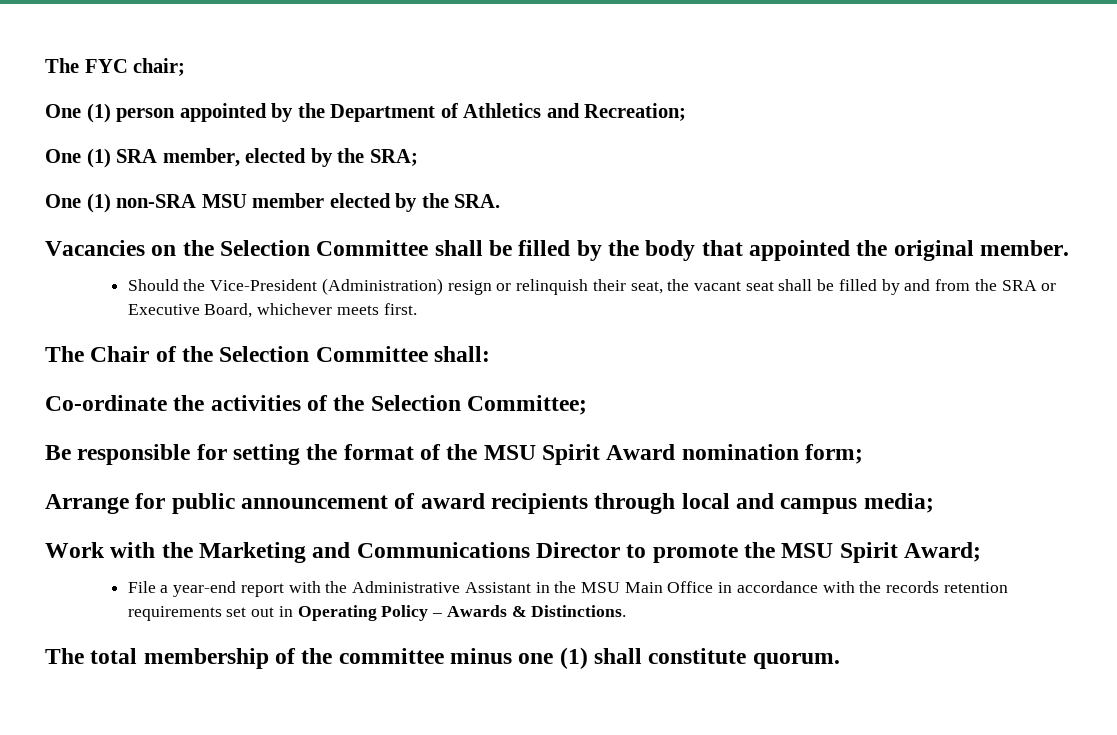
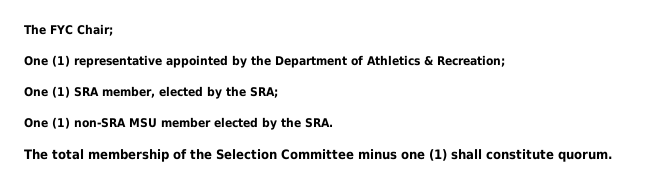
- The FYC chair;
- One (1) person appointed by the Department of Athletics and Recreation;
+ The FYC Chair;
+ One (1) representative appointed by the Department of Athletics & Recreation;
- Vacancies on the Selection Committee shall be filled by the body that appointed the original member.
- Should the Vice-President (Administration) resign or relinquish their seat, the vacant seat shall be filled by and from the SRA or Executive Board, whichever meets first.
- The Chair of the Selection Committee shall:
- Co-ordinate the activities of the Selection Committee;
- Be responsible for setting the format of the MSU Spirit Award nomination form;
- Arrange for public announcement of award recipients through local and campus media;
- Work with the Marketing and Communications Director to promote the MSU Spirit Award;
- File a year-end report with the Administrative Assistant in the MSU Main Office in accordance with the records retention requirements set out in Operating Policy – Awards & Distinctions.
- The total membership of the committee minus one (1) shall constitute quorum.
+ The total membership of the Selection Committee minus one (1) shall constitute quorum.

